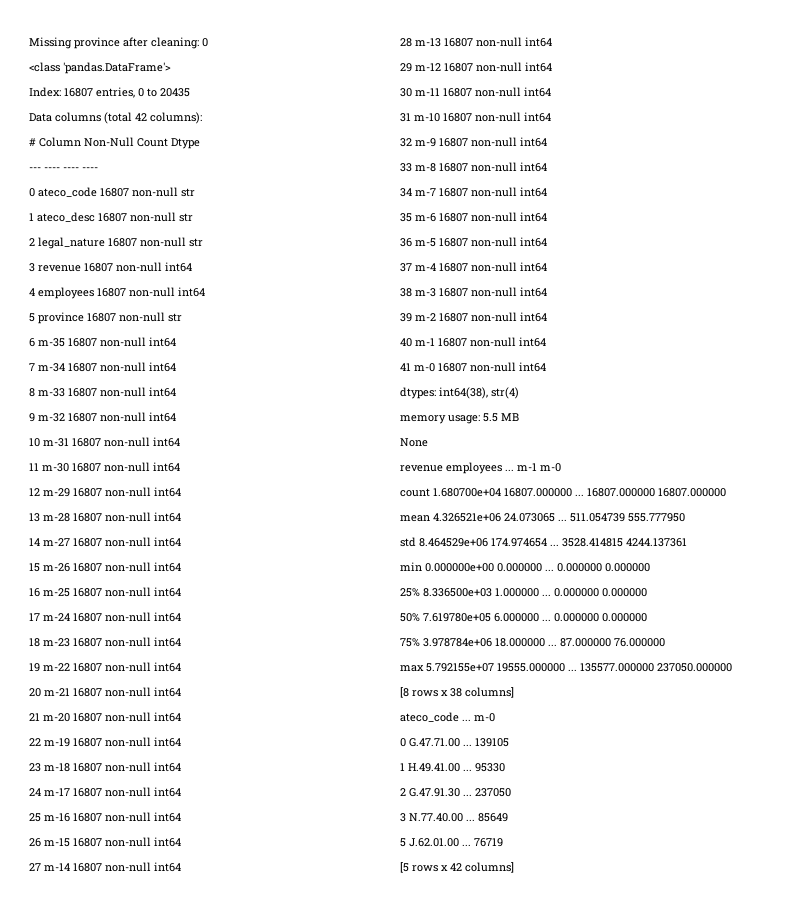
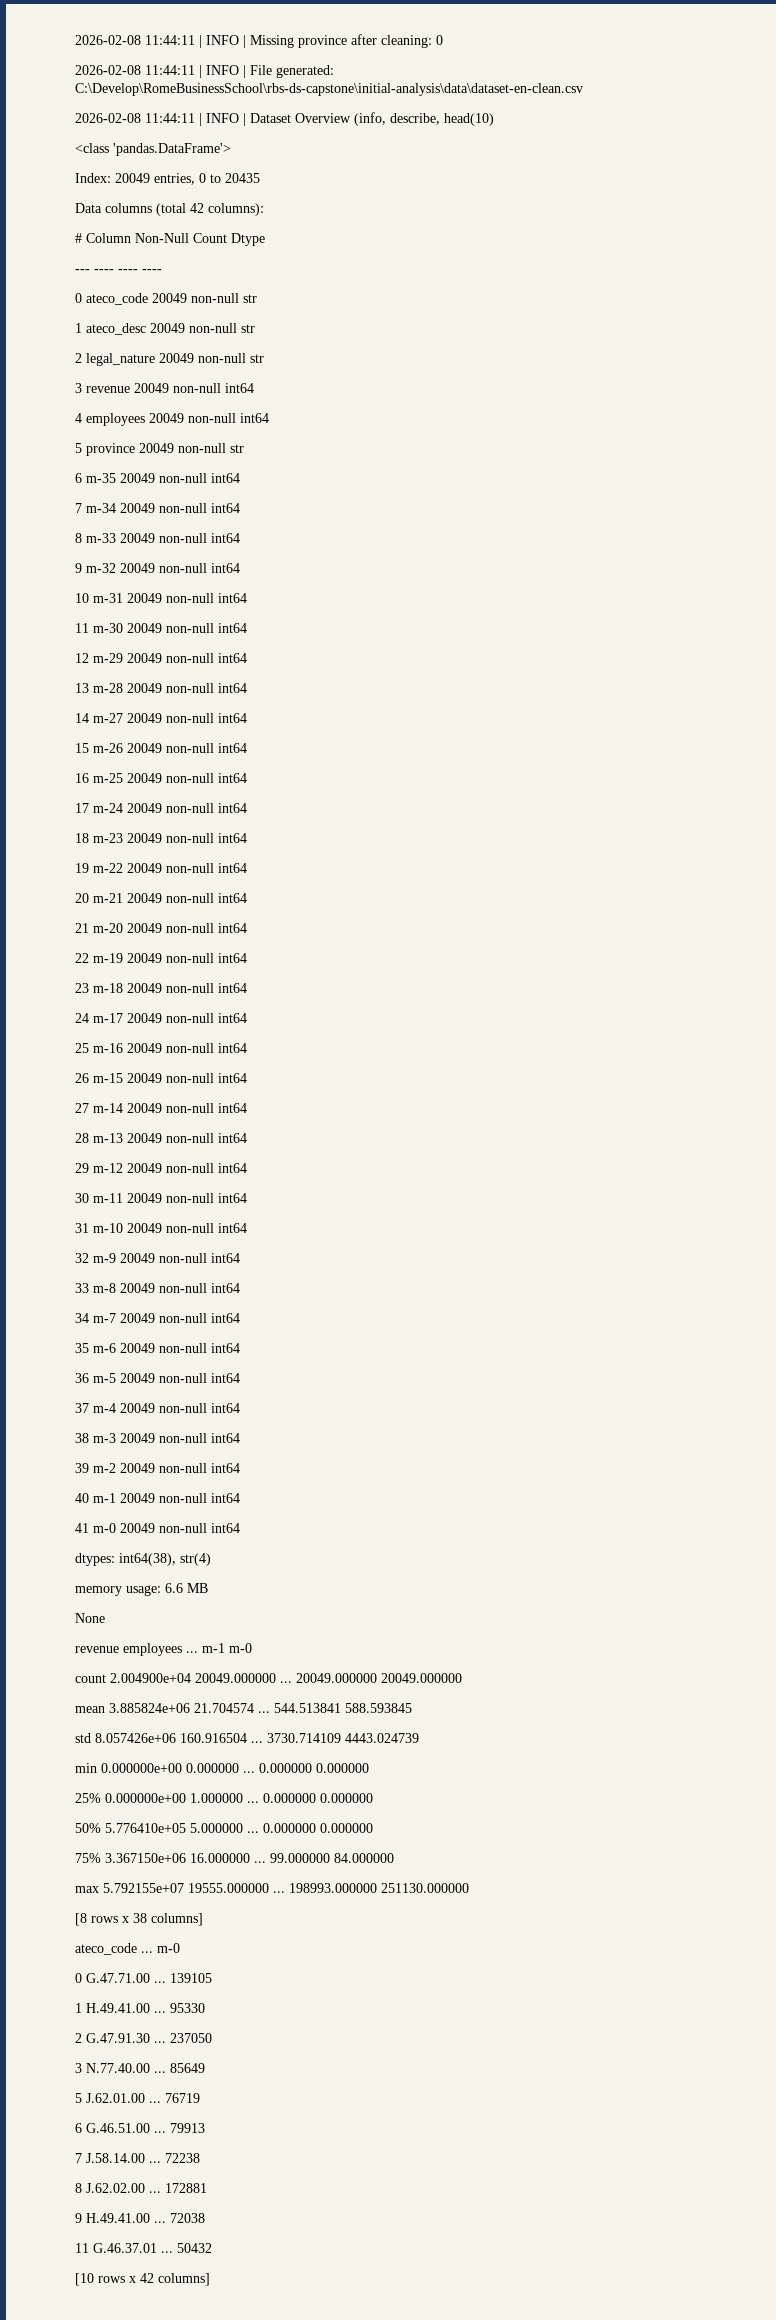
- Missing province after cleaning: 0
+ 2026-02-08 11:44:11 | INFO | Missing province after cleaning: 0
+ 2026-02-08 11:44:11 | INFO | File generated: C:\Develop\RomeBusinessSchool\rbs-ds-capstone\initial-analysis\data\dataset-en-clean.csv
+ 2026-02-08 11:44:11 | INFO | Dataset Overview (info, describe, head(10)
- Index: 16807 entries, 0 to 20435
+ Index: 20049 entries, 0 to 20435
- 0 ateco_code 16807 non-null str
+ 0 ateco_code 20049 non-null str
- 1 ateco_desc 16807 non-null str
+ 1 ateco_desc 20049 non-null str
- 2 legal_nature 16807 non-null str
+ 2 legal_nature 20049 non-null str
- 3 revenue 16807 non-null int64
+ 3 revenue 20049 non-null int64
- 4 employees 16807 non-null int64
+ 4 employees 20049 non-null int64
- 5 province 16807 non-null str
+ 5 province 20049 non-null str
- 6 m-35 16807 non-null int64
+ 6 m-35 20049 non-null int64
- 7 m-34 16807 non-null int64
+ 7 m-34 20049 non-null int64
- 8 m-33 16807 non-null int64
+ 8 m-33 20049 non-null int64
- 9 m-32 16807 non-null int64
+ 9 m-32 20049 non-null int64
- 10 m-31 16807 non-null int64
+ 10 m-31 20049 non-null int64
- 11 m-30 16807 non-null int64
+ 11 m-30 20049 non-null int64
- 12 m-29 16807 non-null int64
+ 12 m-29 20049 non-null int64
- 13 m-28 16807 non-null int64
+ 13 m-28 20049 non-null int64
- 14 m-27 16807 non-null int64
+ 14 m-27 20049 non-null int64
- 15 m-26 16807 non-null int64
+ 15 m-26 20049 non-null int64
- 16 m-25 16807 non-null int64
+ 16 m-25 20049 non-null int64
- 17 m-24 16807 non-null int64
+ 17 m-24 20049 non-null int64
- 18 m-23 16807 non-null int64
+ 18 m-23 20049 non-null int64
- 19 m-22 16807 non-null int64
+ 19 m-22 20049 non-null int64
- 20 m-21 16807 non-null int64
+ 20 m-21 20049 non-null int64
- 21 m-20 16807 non-null int64
+ 21 m-20 20049 non-null int64
- 22 m-19 16807 non-null int64
+ 22 m-19 20049 non-null int64
- 23 m-18 16807 non-null int64
+ 23 m-18 20049 non-null int64
- 24 m-17 16807 non-null int64
+ 24 m-17 20049 non-null int64
- 25 m-16 16807 non-null int64
+ 25 m-16 20049 non-null int64
- 26 m-15 16807 non-null int64
+ 26 m-15 20049 non-null int64
- 27 m-14 16807 non-null int64
+ 27 m-14 20049 non-null int64
- 28 m-13 16807 non-null int64
+ 28 m-13 20049 non-null int64
- 29 m-12 16807 non-null int64
+ 29 m-12 20049 non-null int64
- 30 m-11 16807 non-null int64
+ 30 m-11 20049 non-null int64
- 31 m-10 16807 non-null int64
+ 31 m-10 20049 non-null int64
- 32 m-9 16807 non-null int64
+ 32 m-9 20049 non-null int64
- 33 m-8 16807 non-null int64
+ 33 m-8 20049 non-null int64
- 34 m-7 16807 non-null int64
+ 34 m-7 20049 non-null int64
- 35 m-6 16807 non-null int64
+ 35 m-6 20049 non-null int64
- 36 m-5 16807 non-null int64
+ 36 m-5 20049 non-null int64
- 37 m-4 16807 non-null int64
+ 37 m-4 20049 non-null int64
- 38 m-3 16807 non-null int64
+ 38 m-3 20049 non-null int64
- 39 m-2 16807 non-null int64
+ 39 m-2 20049 non-null int64
- 40 m-1 16807 non-null int64
+ 40 m-1 20049 non-null int64
- 41 m-0 16807 non-null int64
+ 41 m-0 20049 non-null int64
- memory usage: 5.5 MB
+ memory usage: 6.6 MB
- count 1.680700e+04 16807.000000 ... 16807.000000 16807.000000
- mean 4.326521e+06 24.073065 ... 511.054739 555.777950
- std 8.464529e+06 174.974654 ... 3528.414815 4244.137361
+ count 2.004900e+04 20049.000000 ... 20049.000000 20049.000000
+ mean 3.885824e+06 21.704574 ... 544.513841 588.593845
+ std 8.057426e+06 160.916504 ... 3730.714109 4443.024739
- 25% 8.336500e+03 1.000000 ...
+ 25% 0.000000e+00 1.000000 ...
- 50% 7.619780e+05 6.000000 ...
+ 50% 5.776410e+05 5.000000 ...
- 75% 3.978784e+06 18.000000 ... 87.000000 76.000000
+ 75% 3.367150e+06 16.000000 ... 99.000000 84.000000
- 135577.000000 237050.000000
+ 198993.000000 251130.000000
- [5 rows x 42 columns]
+ 6 G.46.51.00 ... 79913
+ 7 J.58.14.00 ... 72238
+ 8 J.62.02.00 ... 172881
+ 9 H.49.41.00 ... 72038
+ 11 G.46.37.01 ... 50432
+ [10 rows x 42 columns]

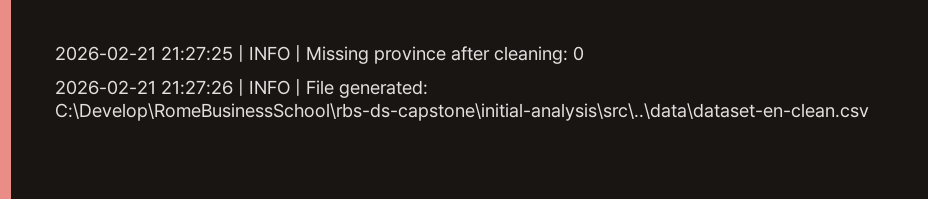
- 2026-02-08 11:44:11 | INFO | Missing province after cleaning: 0
+ 2026-02-21 21:27:25 | INFO | Missing province after cleaning: 0
- 2026-02-08 11:44:11 | INFO | File generated: C:\Develop\RomeBusinessSchool\rbs-ds-capstone\initial-analysis\data\dataset-en-clean.csv
- 2026-02-08 11:44:11 | INFO | Dataset Overview (info, describe, head(10)
- <class 'pandas.DataFrame'>
- Index: 20049 entries, 0 to 20435
- Data columns (total 42 columns):
- # Column Non-Null Count Dtype
- --- ---- ---- ----
- 0 ateco_code 20049 non-null str
- 1 ateco_desc 20049 non-null str
- 2 legal_nature 20049 non-null str
- 3 revenue 20049 non-null int64
- 4 employees 20049 non-null int64
- 5 province 20049 non-null str
- 6 m-35 20049 non-null int64
- 7 m-34 20049 non-null int64
- 8 m-33 20049 non-null int64
- 9 m-32 20049 non-null int64
- 10 m-31 20049 non-null int64
- 11 m-30 20049 non-null int64
- 12 m-29 20049 non-null int64
- 13 m-28 20049 non-null int64
- 14 m-27 20049 non-null int64
- 15 m-26 20049 non-null int64
- 16 m-25 20049 non-null int64
- 17 m-24 20049 non-null int64
- 18 m-23 20049 non-null int64
- 19 m-22 20049 non-null int64
- 20 m-21 20049 non-null int64
- 21 m-20 20049 non-null int64
- 22 m-19 20049 non-null int64
- 23 m-18 20049 non-null int64
- 24 m-17 20049 non-null int64
- 25 m-16 20049 non-null int64
- 26 m-15 20049 non-null int64
- 27 m-14 20049 non-null int64
- 28 m-13 20049 non-null int64
- 29 m-12 20049 non-null int64
- 30 m-11 20049 non-null int64
- 31 m-10 20049 non-null int64
- 32 m-9 20049 non-null int64
- 33 m-8 20049 non-null int64
- 34 m-7 20049 non-null int64
- 35 m-6 20049 non-null int64
- 36 m-5 20049 non-null int64
- 37 m-4 20049 non-null int64
- 38 m-3 20049 non-null int64
- 39 m-2 20049 non-null int64
- 40 m-1 20049 non-null int64
- 41 m-0 20049 non-null int64
- dtypes: int64(38), str(4)
- memory usage: 6.6 MB
- None
- revenue employees ... m-1 m-0
- count 2.004900e+04 20049.000000 ... 20049.000000 20049.000000
- mean 3.885824e+06 21.704574 ... 544.513841 588.593845
- std 8.057426e+06 160.916504 ... 3730.714109 4443.024739
- min 0.000000e+00 0.000000 ... 0.000000 0.000000
- 25% 0.000000e+00 1.000000 ... 0.000000 0.000000
- 50% 5.776410e+05 5.000000 ... 0.000000 0.000000
- 75% 3.367150e+06 16.000000 ... 99.000000 84.000000
- max 5.792155e+07 19555.000000 ... 198993.000000 251130.000000
- [8 rows x 38 columns]
- ateco_code ... m-0
- 0 G.47.71.00 ... 139105
- 1 H.49.41.00 ... 95330
- 2 G.47.91.30 ... 237050
- 3 N.77.40.00 ... 85649
- 5 J.62.01.00 ... 76719
- 6 G.46.51.00 ... 79913
- 7 J.58.14.00 ... 72238
- 8 J.62.02.00 ... 172881
- 9 H.49.41.00 ... 72038
- 11 G.46.37.01 ... 50432
- [10 rows x 42 columns]
+ 2026-02-21 21:27:26 | INFO | File generated: C:\Develop\RomeBusinessSchool\rbs-ds-capstone\initial-analysis\src\..\data\dataset-en-clean.csv

